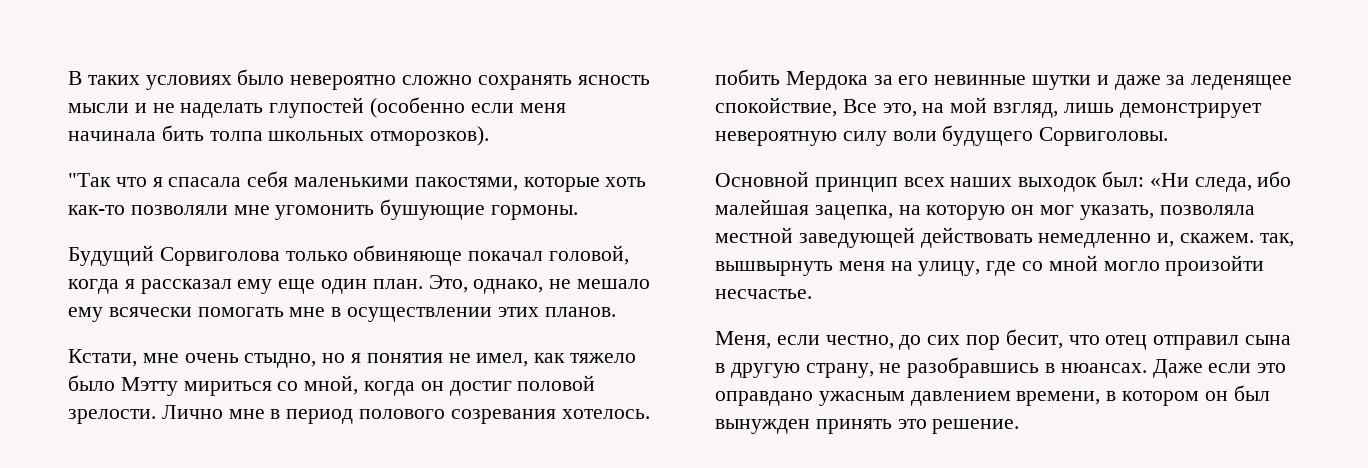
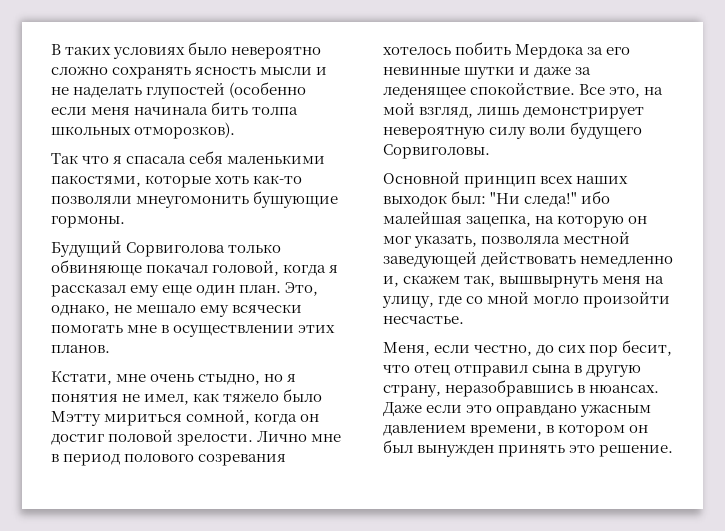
- "Так что я спасала себя маленькими пакостями, которые хоть как-то позволяли мне угомонить бушующие гормоны.
+ Так что я спасала себя маленькими пакостями, которые хоть как-то позволяли мнеугомонить бушующие гормоны.
- Кстати, мне очень стыдно, но я понятия не имел, как тяжело было Мэтту мириться со мной, когда он достиг половой зрелости.
+ Кстати, мне очень стыдно, но я понятия не имел, как тяжело было Мэтту мириться сомной, когда он достиг половой зрелости.
- Лично мне в период полового созревания хотелось. побить Мердока за его невинные шутки и даже за леденящее спокойствие, Все это, на мой взгляд, лишь демонстрирует невероятную силу воли будущего Сорвиголовы.
+ Лично мне в период полового созревания хотелось побить Мердока за его невинные шутки и даже за леденящее спокойствие. Все это, на мой взгляд, лишь демонстрирует невероятную силу воли будущего Сорвиголовы.
- Основной принцип всех наших выходок был: «Ни следа, ибо малейшая зацепка, на которую он мог указать, позволяла местной заведующей действовать немедленно и, скажем. так, вышвырнуть меня на улицу, где со мной могло произойти несчастье.
+ Основной принцип всех наших выходок был: "Ни следа!" ибо малейшая зацепка, на которую он мог указать, позволяла местной заведующей действовать немедленно и, скажем так, вышвырнуть меня на улицу, где со мной могло произойти несчастье.
- Меня, если честно, до сих пор бесит, что отец отправил сына в другую страну, не разобравшись в нюансах.
+ Меня, если честно, до сих пор бесит, что отец отправил сына в другую страну, неразобравшись в нюансах.

